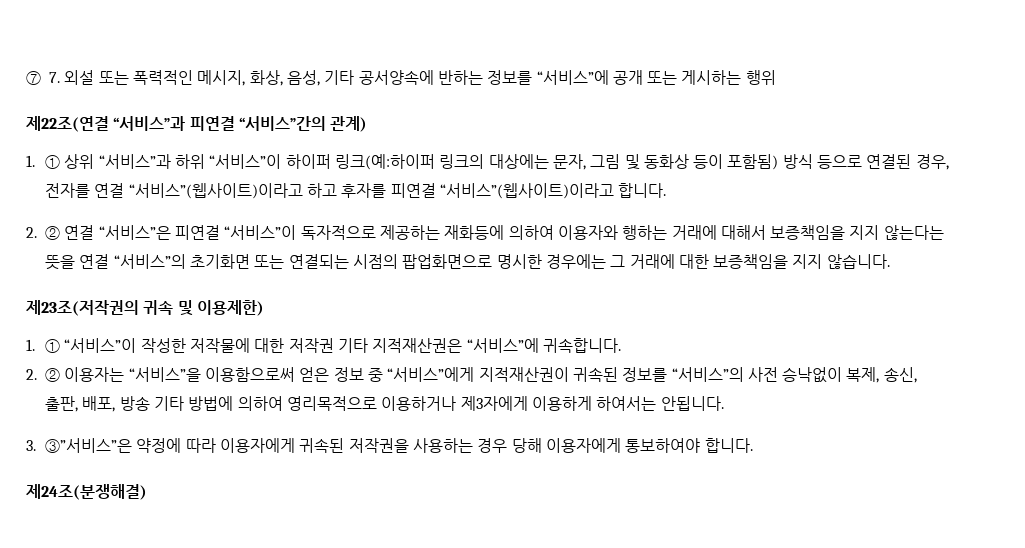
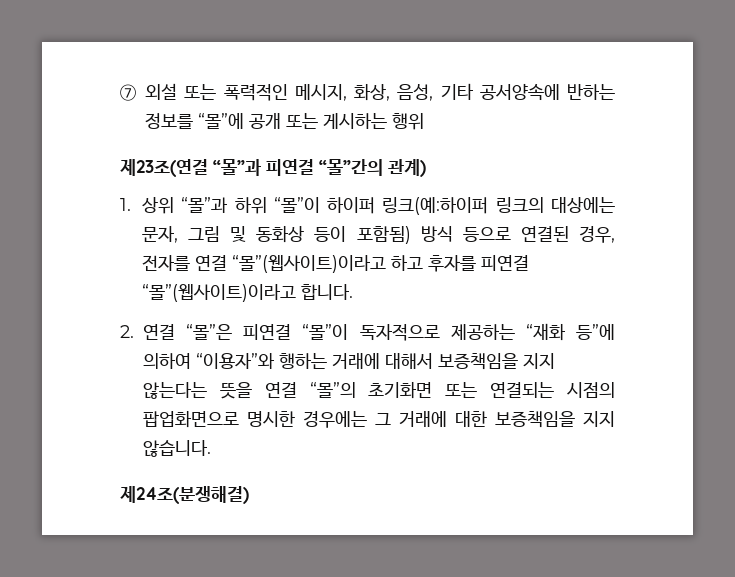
- ⑦ 7. 외설 또는 폭력적인 메시지, 화상, 음성, 기타 공서양속에 반하는 정보를 “서비스”에 공개 또는 게시하는 행위
+ ⑦ 외설 또는 폭력적인 메시지, 화상, 음성, 기타 공서양속에 반하는 정보를 “몰”에 공개 또는 게시하는 행위
- 제22조(연결 “서비스”과 피연결 “서비스”간의 관계)
- 1. ① 상위 “서비스”과 하위 “서비스”이 하이퍼 링크(예:하이퍼 링크의 대상에는 문자, 그림 및 동화상 등이 포함됨) 방식 등으로 연결된 경우, 전자를 연결 “서비스”(웹사이트)이라고 하고 후자를 피연결 “서비스”(웹사이트)이라고 합니다.
+ 제23조(연결 “몰”과 피연결 “몰”간의 관계)
+ 1. 상위 “몰”과 하위 “몰”이 하이퍼 링크(예:하이퍼 링크의 대상에는 문자, 그림 및 동화상 등이 포함됨) 방식 등으로 연결된 경우, 전자를 연결 “몰”(웹사이트)이라고 하고 후자를 피연결 “몰”(웹사이트)이라고 합니다.
- 2. ② 연결 “서비스”은 피연결 “서비스”이 독자적으로 제공하는 재화등에 의하여 이용자와 행하는 거래에 대해서 보증책임을 지지 않는다는 뜻을 연결 “서비스”의 초기화면 또는 연결되는 시점의 팝업화면으로 명시한 경우에는 그 거래에 대한 보증책임을 지지 않습니다.
+ 2. 연결 “몰”은 피연결 “몰”이 독자적으로 제공하는 “재화 등”에 의하여 “이용자”와 행하는 거래에 대해서 보증책임을 지지 않는다는 뜻을 연결 “몰”의 초기화면 또는 연결되는 시점의 팝업화면으로 명시한 경우에는 그 거래에 대한 보증책임을 지지 않습니다.
- 제23조(저작권의 귀속 및 이용제한)
- 1. ① “서비스”이 작성한 저작물에 대한 저작권 기타 지적재산권은 “서비스”에 귀속합니다.
- 2. ② 이용자는 “서비스”을 이용함으로써 얻은 정보 중 “서비스”에게 지적재산권이 귀속된 정보를 “서비스”의 사전 승낙없이 복제, 송신, 출판, 배포, 방송 기타 방법에 의하여 영리목적으로 이용하거나 제3자에게 이용하게 하여서는 안됩니다.
- 3. ③”서비스”은 약정에 따라 이용자에게 귀속된 저작권을 사용하는 경우 당해 이용자에게 통보하여야 합니다.

